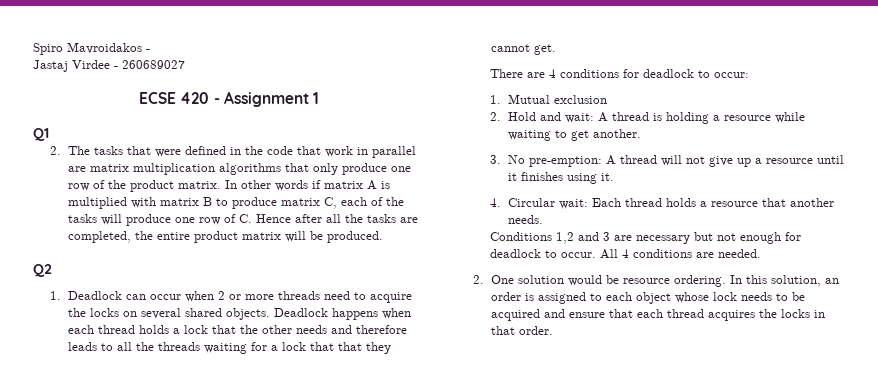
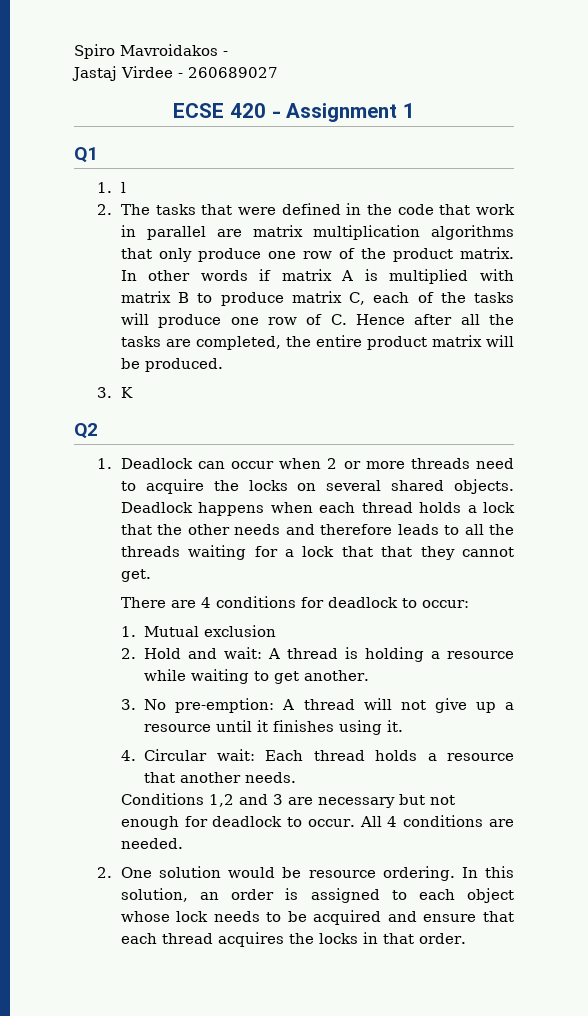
+ 1. l
+ 3. K

